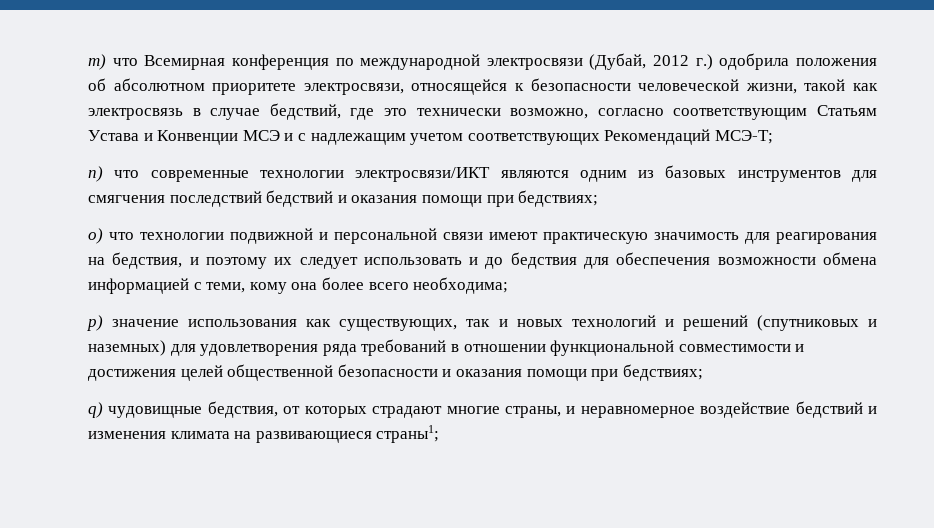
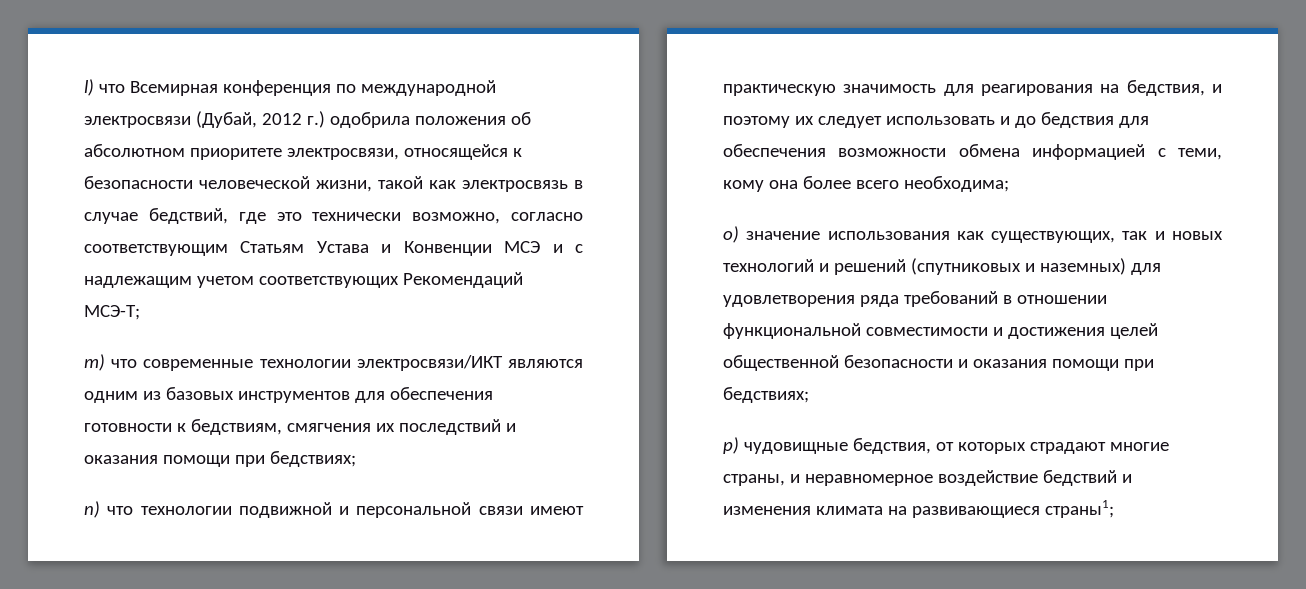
- m) что Всемирная конференция по международной электросвязи (Дубай, 2012 г.) одобрила положения об абсолютном приоритете электросвязи, относящейся к безопасности человеческой жизни, такой как электросвязь в случае бедствий, где это технически возможно, согласно соответствующим Статьям Устава и Конвенции МСЭ и с надлежащим учетом соответствующих Рекомендаций МСЭ-Т;
+ l) что Всемирная конференция по международной электросвязи (Дубай, 2012 г.) одобрила положения об абсолютном приоритете электросвязи, относящейся к безопасности человеческой жизни, такой как электросвязь в случае бедствий, где это технически возможно, согласно соответствующим Статьям Устава и Конвенции МСЭ и с надлежащим учетом соответствующих Рекомендаций МСЭ-Т;
- n) что современные технологии электросвязи/ИКТ являются одним из базовых инструментов для смягчения последствий бедствий и оказания помощи при бедствиях;
- o) что технологии подвижной и персональной связи имеют практическую значимость для реагирования на бедствия, и поэтому их следует использовать и до бедствия для обеспечения возможности обмена информацией с теми, кому она более всего необходима;
+ m) что современные технологии электросвязи/ИКТ являются одним из базовых инструментов для обеспечения готовности к бедствиям, смягчения их последствий и оказания помощи при бедствиях;
+ n) что технологии подвижной и персональной связи имеют практическую значимость для реагирования на бедствия, и поэтому их следует использовать и до бедствия для обеспечения возможности обмена информацией с теми, кому она более всего необходима;
- p) значение использования как существующих, так и новых технологий и решений (спутниковых и наземных) для удовлетворения ряда требований в отношении функциональной совместимости и достижения целей общественной безопасности и оказания помощи при бедствиях;
+ o) значение использования как существующих, так и новых технологий и решений (спутниковых и наземных) для удовлетворения ряда требований в отношении функциональной совместимости и достижения целей общественной безопасности и оказания помощи при бедствиях;
- q) чудовищные бедствия, от которых страдают многие страны, и неравномерное воздействие бедствий и изменения климата на развивающиеся страны1;
+ p) чудовищные бедствия, от которых страдают многие страны, и неравномерное воздействие бедствий и изменения климата на развивающиеся страны1;

